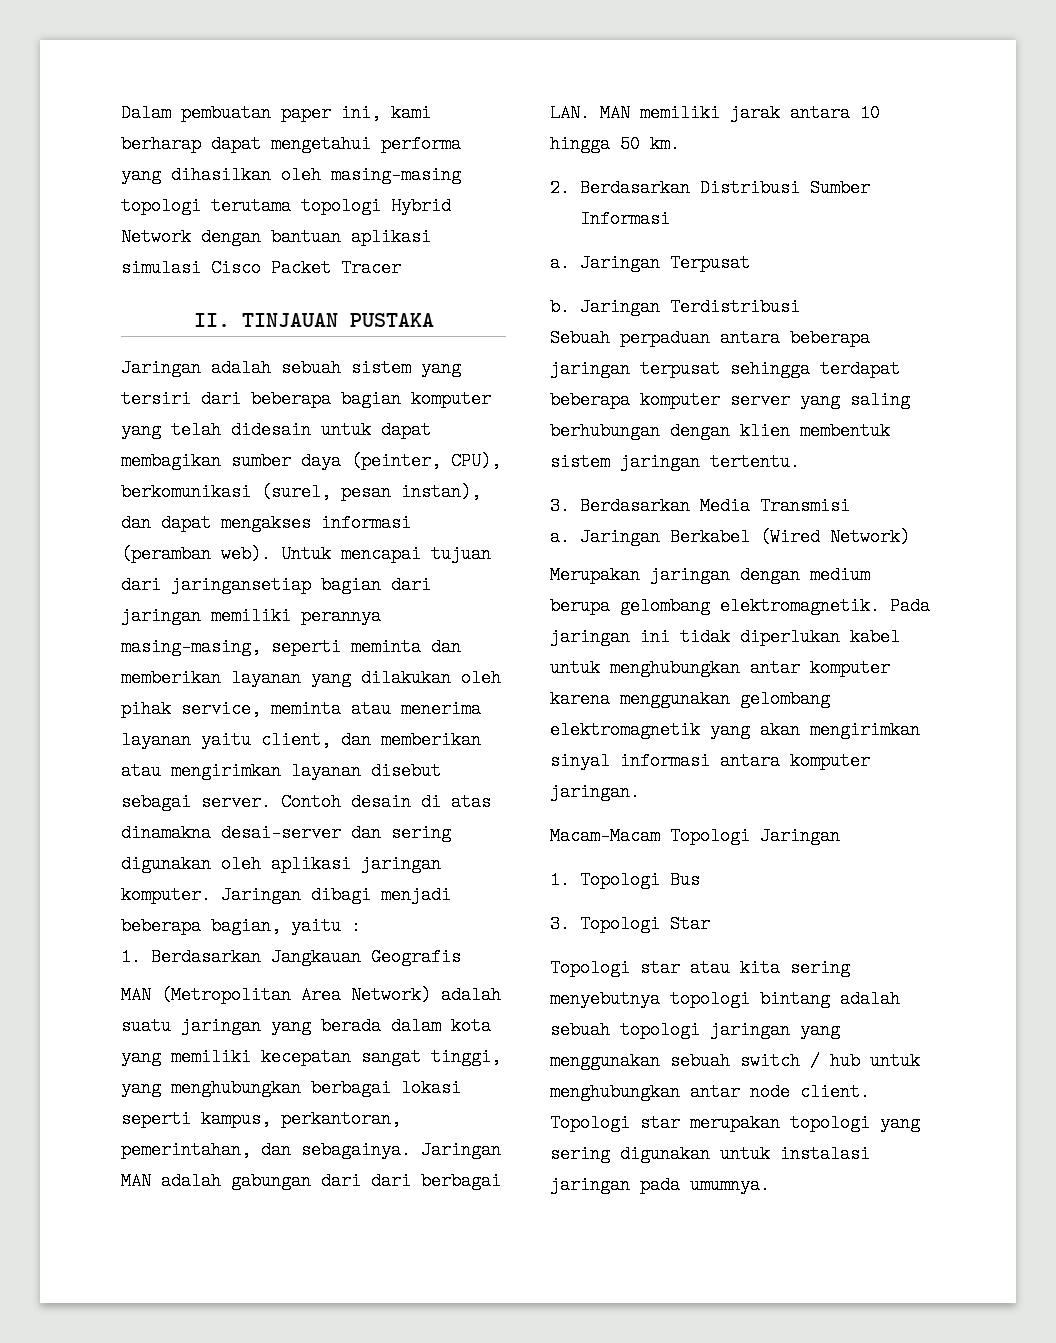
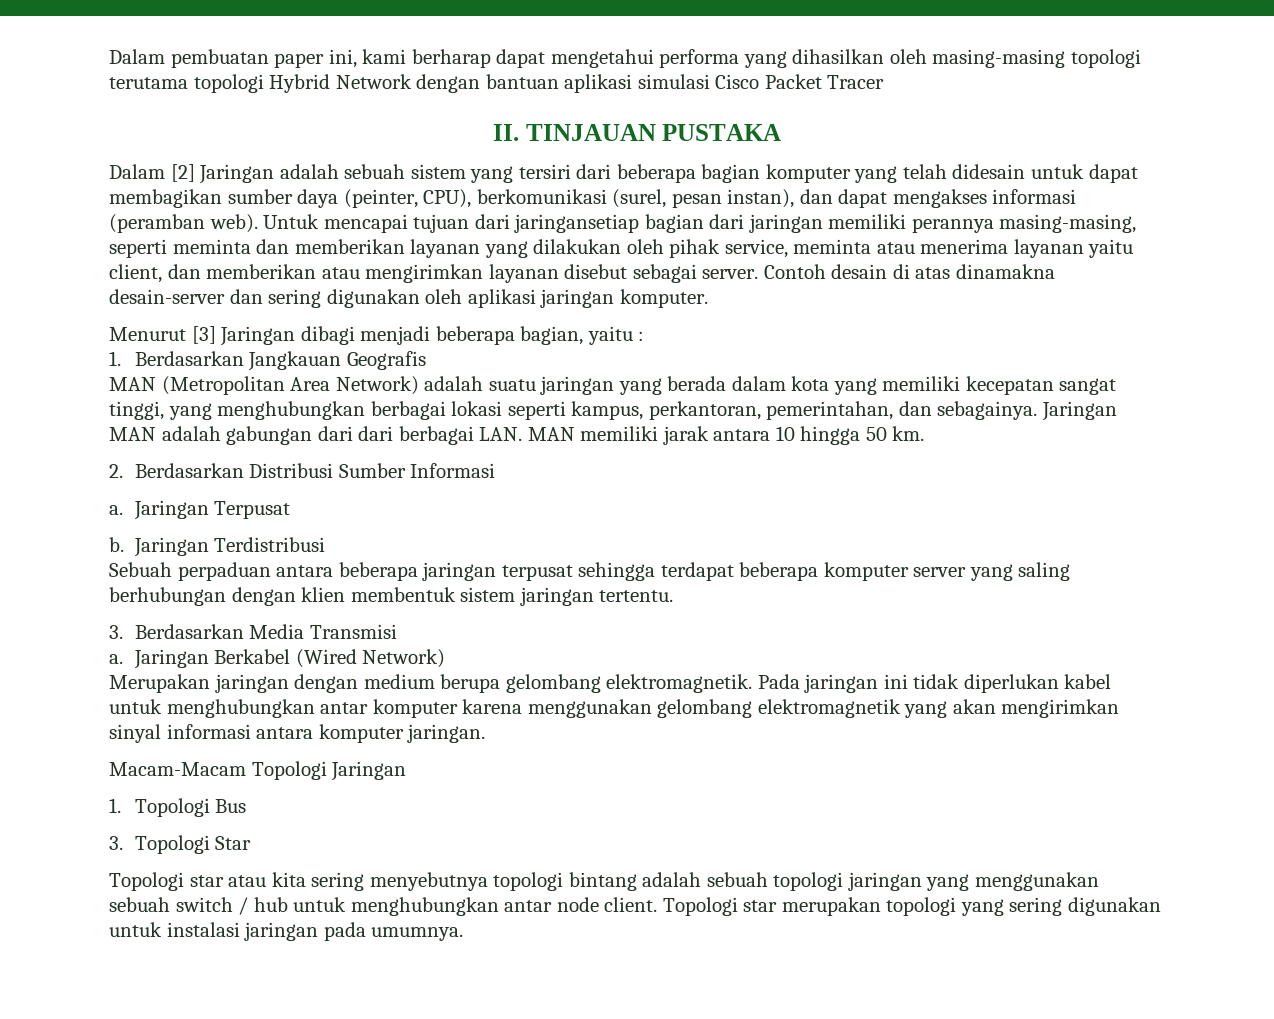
- Jaringan adalah sebuah sistem yang tersiri dari beberapa bagian komputer yang telah didesain untuk dapat membagikan sumber daya (peinter, CPU), berkomunikasi (surel, pesan instan), dan dapat mengakses informasi (peramban web).
+ Dalam [2] Jaringan adalah sebuah sistem yang tersiri dari beberapa bagian komputer yang telah didesain untuk dapat membagikan sumber daya (peinter, CPU), berkomunikasi (surel, pesan instan), dan dapat mengakses informasi (peramban web).
- Contoh desain di atas dinamakna desai-server dan sering digunakan oleh aplikasi jaringan komputer. Jaringan dibagi menjadi beberapa bagian, yaitu :
+ Contoh desain di atas dinamakna desain-server dan sering digunakan oleh aplikasi jaringan komputer.
+ Menurut [3] Jaringan dibagi menjadi beberapa bagian, yaitu :

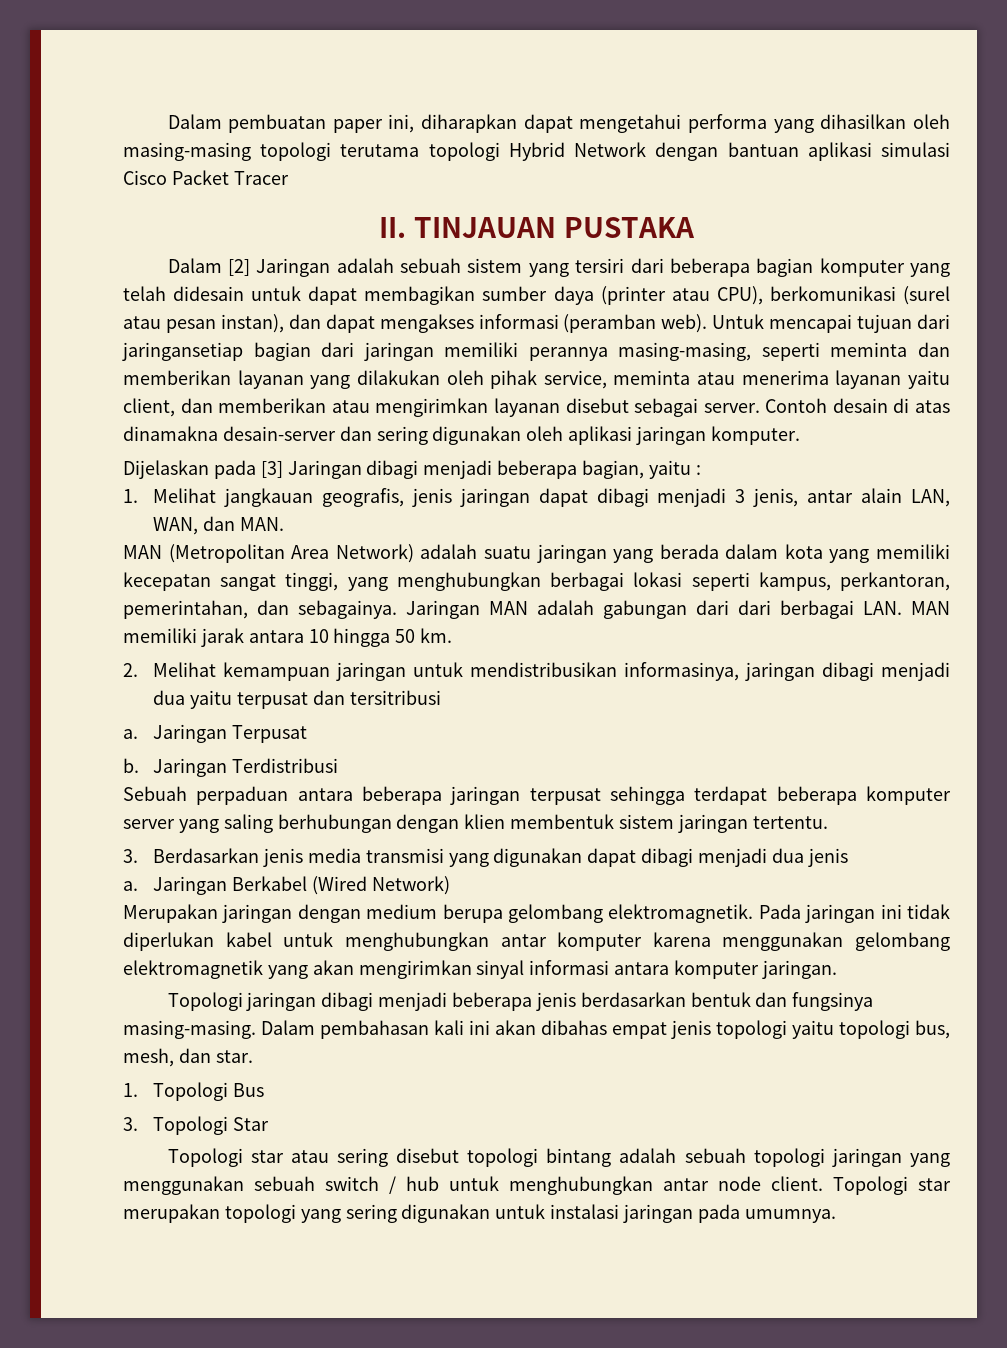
- Dalam pembuatan paper ini, kami berharap dapat mengetahui performa yang dihasilkan oleh masing-masing topologi terutama topologi Hybrid Network dengan bantuan aplikasi simulasi Cisco Packet Tracer
+ Dalam pembuatan paper ini, diharapkan dapat mengetahui performa yang dihasilkan oleh masing-masing topologi terutama topologi Hybrid Network dengan bantuan aplikasi simulasi Cisco Packet Tracer
- Dalam [2] Jaringan adalah sebuah sistem yang tersiri dari beberapa bagian komputer yang telah didesain untuk dapat membagikan sumber daya (peinter, CPU), berkomunikasi (surel, pesan instan), dan dapat mengakses informasi (peramban web).
+ Dalam [2] Jaringan adalah sebuah sistem yang tersiri dari beberapa bagian komputer yang telah didesain untuk dapat membagikan sumber daya (printer atau CPU), berkomunikasi (surel atau pesan instan), dan dapat mengakses informasi (peramban web).
- Menurut [3] Jaringan dibagi menjadi beberapa bagian, yaitu :
+ Dijelaskan pada [3] Jaringan dibagi menjadi beberapa bagian, yaitu :
- 1. Berdasarkan Jangkauan Geografis
+ 1. Melihat jangkauan geografis, jenis jaringan dapat dibagi menjadi 3 jenis, antar alain LAN, WAN, dan MAN.
- 2. Berdasarkan Distribusi Sumber Informasi
+ 2. Melihat kemampuan jaringan untuk mendistribusikan informasinya, jaringan dibagi menjadi dua yaitu terpusat dan tersitribusi
- 3. Berdasarkan Media Transmisi
+ 3. Berdasarkan jenis media transmisi yang digunakan dapat dibagi menjadi dua jenis
- Macam-Macam Topologi Jaringan
+ Topologi jaringan dibagi menjadi beberapa jenis berdasarkan bentuk dan fungsinya masing-masing. Dalam pembahasan kali ini akan dibahas empat jenis topologi yaitu topologi bus, mesh, dan star.
- Topologi star atau kita sering menyebutnya topologi bintang adalah sebuah topologi jaringan yang menggunakan sebuah switch / hub untuk menghubungkan antar node client.
+ Topologi star atau sering disebut topologi bintang adalah sebuah topologi jaringan yang menggunakan sebuah switch / hub untuk menghubungkan antar node client.

